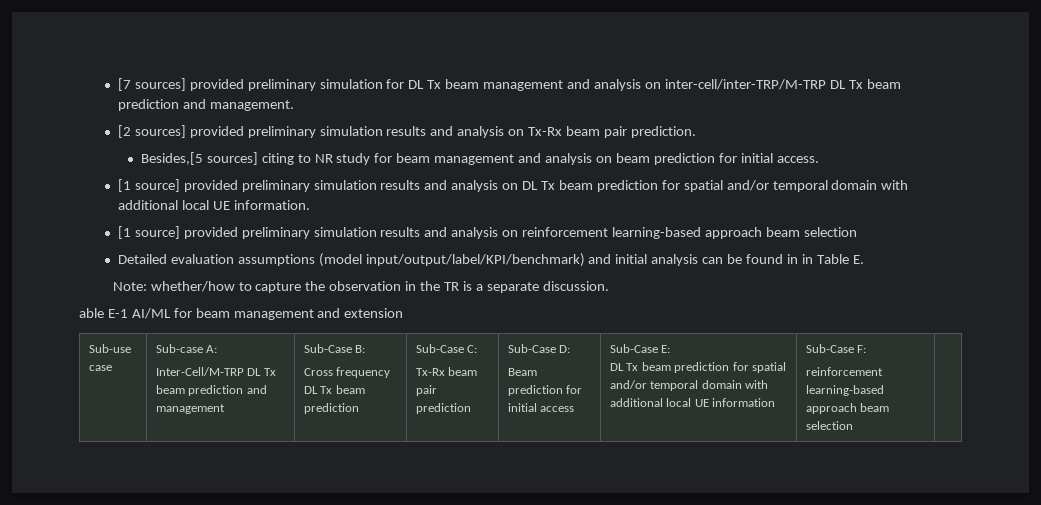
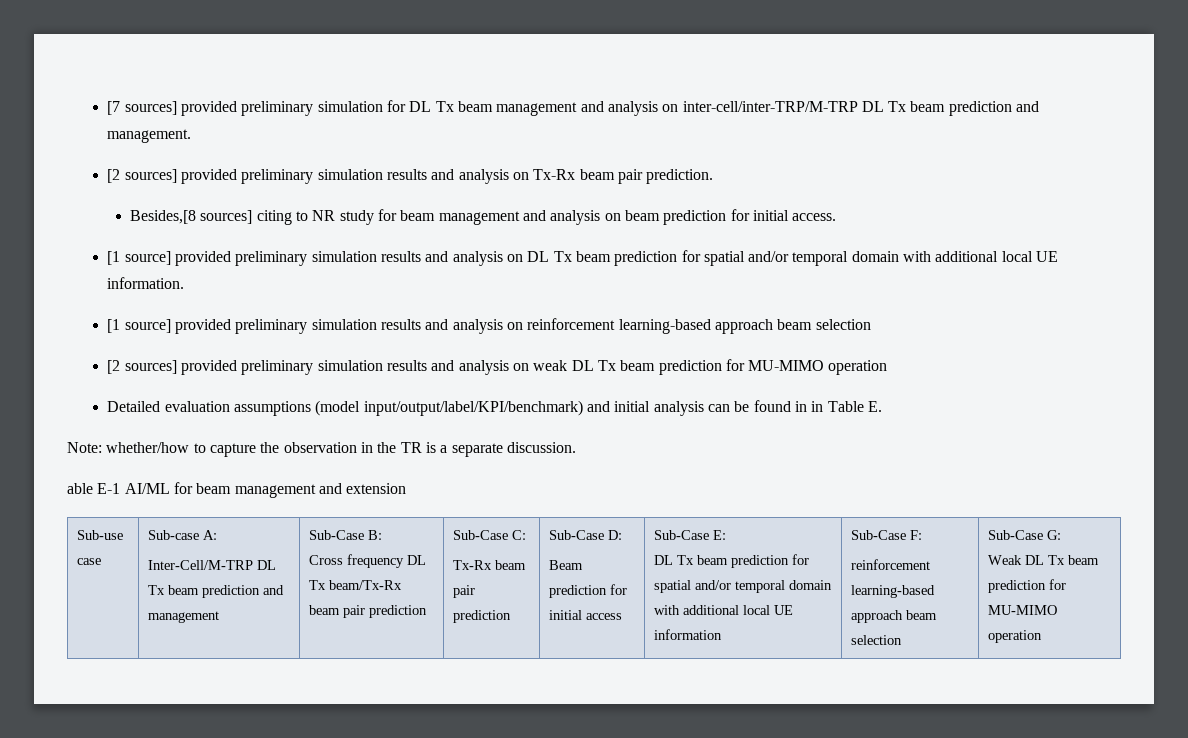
- Besides,[5 sources] citing to NR study for beam management and analysis on beam prediction for initial access.
+ Besides,[8 sources] citing to NR study for beam management and analysis on beam prediction for initial access.
+ [2 sources] provided preliminary simulation results and analysis on weak DL Tx beam prediction for MU-MIMO operation
- Cross frequency DL Tx beam prediction
+ Cross frequency DL Tx beam/Tx-Rx beam pair prediction
+ Sub-Case G:
+ Weak DL Tx beam prediction for MU-MIMO operation

